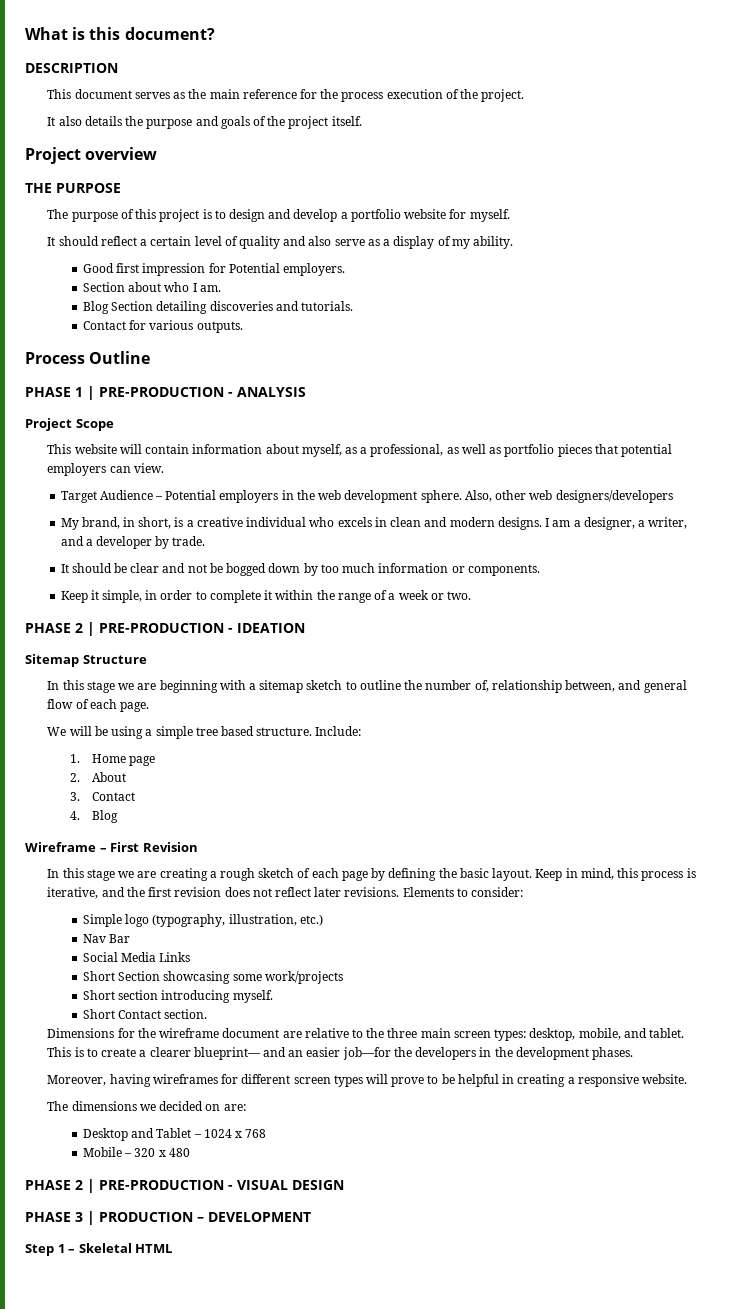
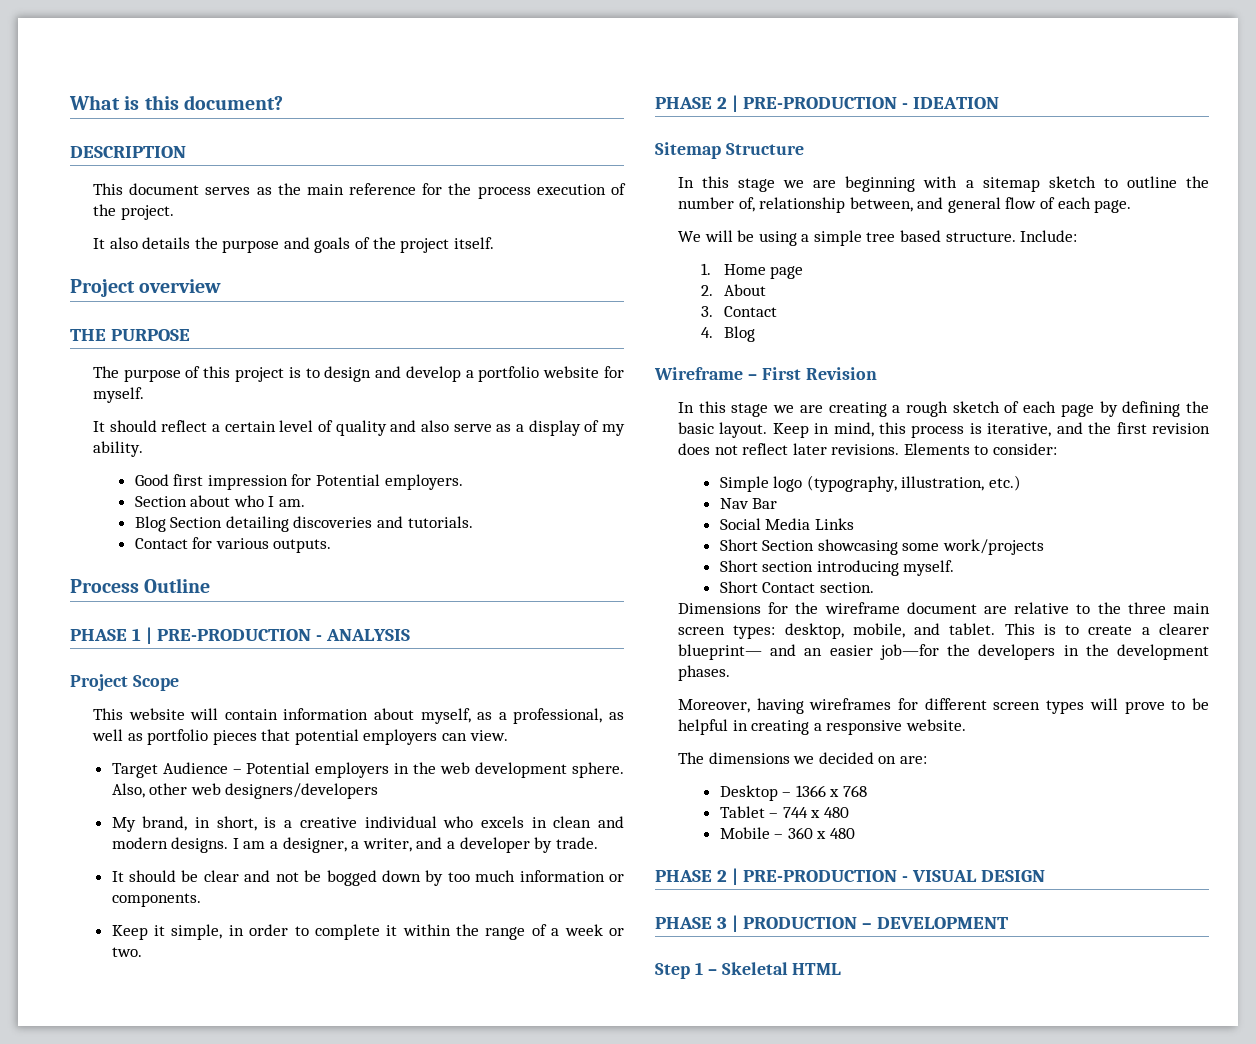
- Desktop and Tablet – 1024 x 768
+ Desktop – 1366 x 768
+ Tablet – 744 x 480
- Mobile – 320 x 480
+ Mobile – 360 x 480

